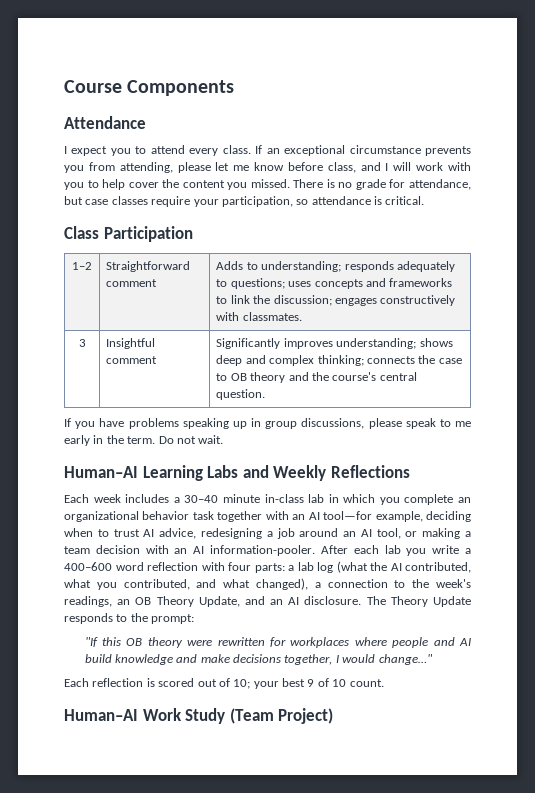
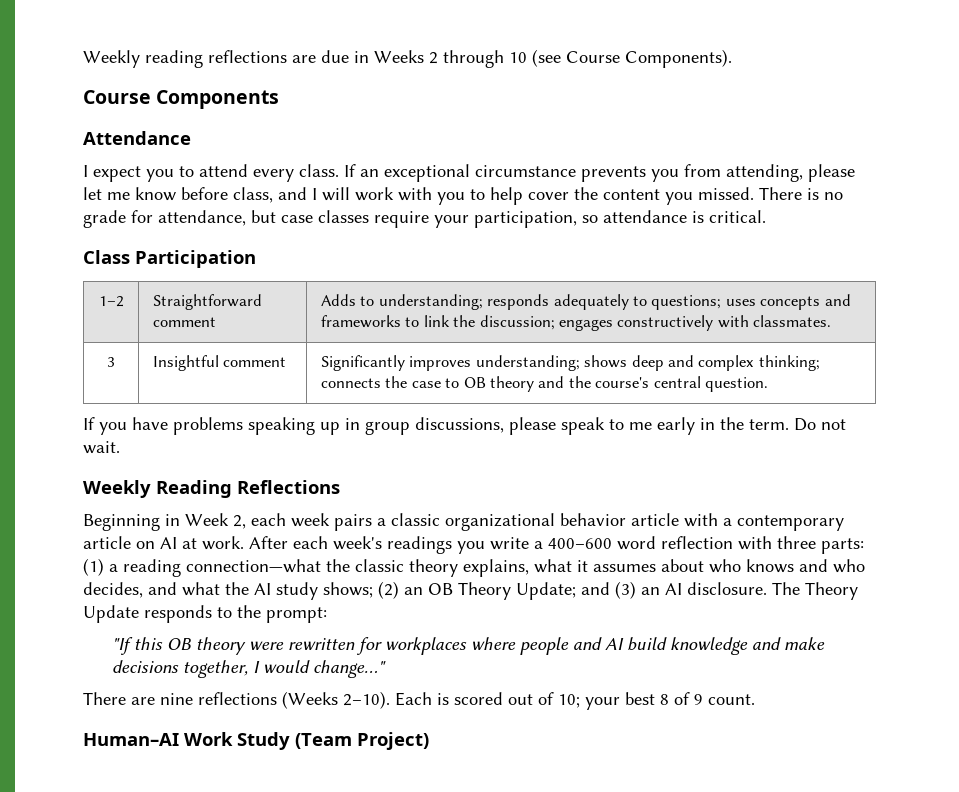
+ Weekly reading reflections are due in Weeks 2 through 10 (see Course Components).
- Human–AI Learning Labs and Weekly Reflections
- Each week includes a 30–40 minute in-class lab in which you complete an organizational behavior task together with an AI tool—for example, deciding when to trust AI advice, redesigning a job around an AI tool, or making a team decision with an AI information-pooler. After each lab you write a 400–600 word reflection with four parts: a lab log (what the AI contributed, what you contributed, and what changed), a connection to the week's readings, an OB Theory Update, and an AI disclosure.
+ Weekly Reading Reflections
+ Beginning in Week 2, each week pairs a classic organizational behavior article with a contemporary article on AI at work. After each week's readings you write a 400–600 word reflection with three parts: (1) a reading connection—what the classic theory explains, what it assumes about who knows and who decides, and what the AI study shows; (2) an OB Theory Update; and (3) an AI disclosure.
- Each reflection is scored out of 10; your best 9 of 10 count.
+ There are nine reflections (Weeks 2–10). Each is scored out of 10; your best 8 of 9 count.

